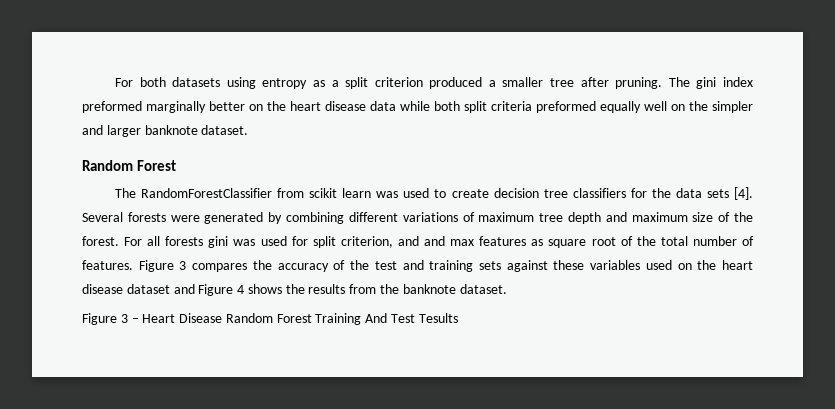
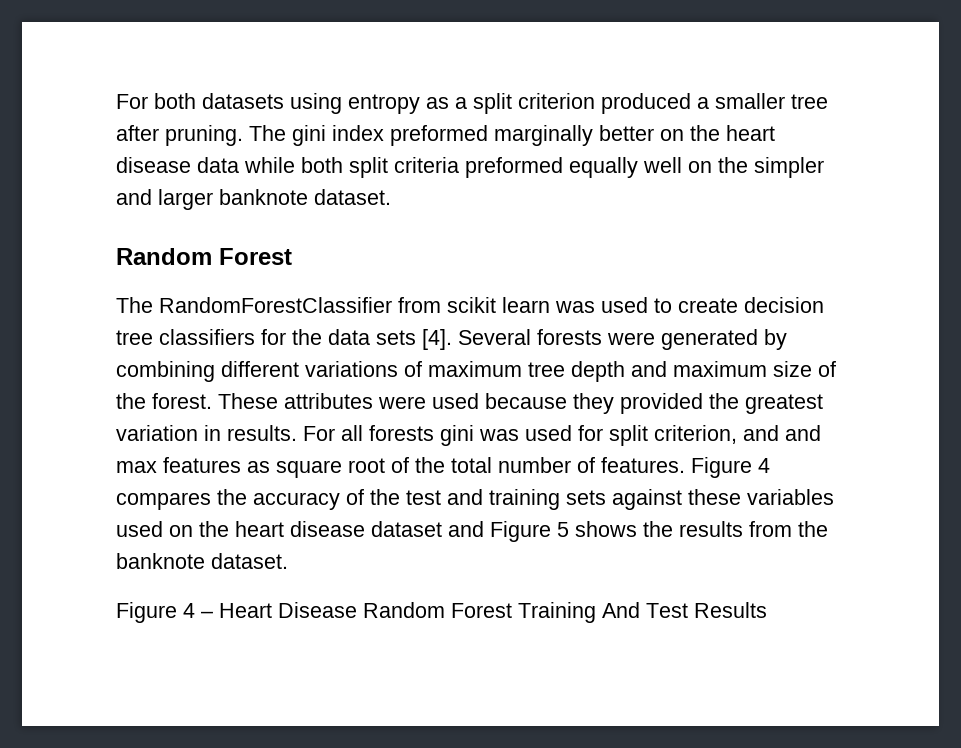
+ These attributes were used because they provided the greatest variation in results.
- Figure 3 compares the accuracy of the test and training sets against these variables used on the heart disease dataset and Figure 4 shows the results from the banknote dataset.
+ Figure 4 compares the accuracy of the test and training sets against these variables used on the heart disease dataset and Figure 5 shows the results from the banknote dataset.
- Figure 3 – Heart Disease Random Forest Training And Test Tesults
+ Figure 4 – Heart Disease Random Forest Training And Test Results

